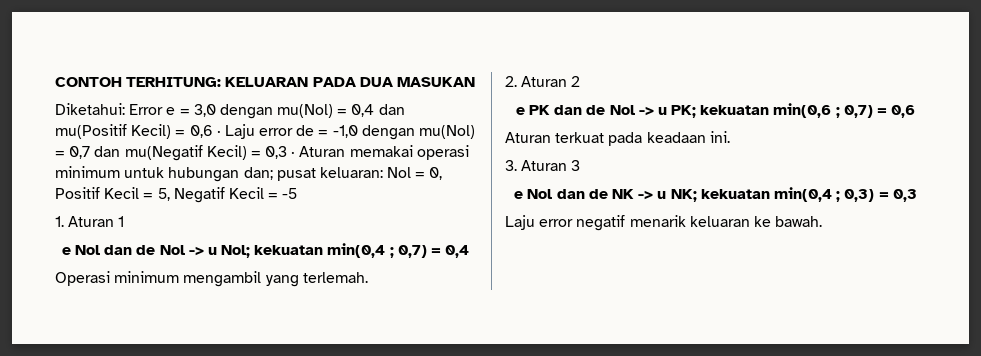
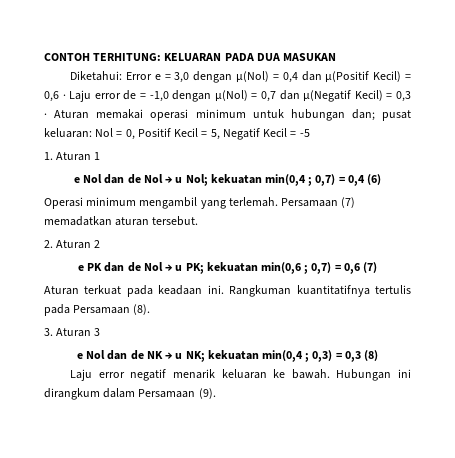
- Diketahui: Error e = 3,0 dengan mu(Nol) = 0,4 dan mu(Positif Kecil) = 0,6 · Laju error de = -1,0 dengan mu(Nol) = 0,7 dan mu(Negatif Kecil) = 0,3 · Aturan memakai operasi minimum untuk hubungan dan; pusat keluaran: Nol = 0, Positif Kecil = 5, Negatif Kecil = -5
+ Diketahui: Error e = 3,0 dengan μ(Nol) = 0,4 dan μ(Positif Kecil) = 0,6 · Laju error de = -1,0 dengan μ(Nol) = 0,7 dan μ(Negatif Kecil) = 0,3 · Aturan memakai operasi minimum untuk hubungan dan; pusat keluaran: Nol = 0, Positif Kecil = 5, Negatif Kecil = -5
- e Nol dan de Nol -> u Nol; kekuatan min(0,4 ; 0,7) = 0,4
+ e Nol dan de Nol → u Nol; kekuatan min(0,4 ; 0,7) = 0,4 (6)
+ Persamaan (7) memadatkan aturan tersebut.
- e PK dan de Nol -> u PK; kekuatan min(0,6 ; 0,7) = 0,6
+ e PK dan de Nol → u PK; kekuatan min(0,6 ; 0,7) = 0,6 (7)
+ Rangkuman kuantitatifnya tertulis pada Persamaan (8).
- e Nol dan de NK -> u NK; kekuatan min(0,4 ; 0,3) = 0,3
+ e Nol dan de NK → u NK; kekuatan min(0,4 ; 0,3) = 0,3 (8)
+ Hubungan ini dirangkum dalam Persamaan (9).

